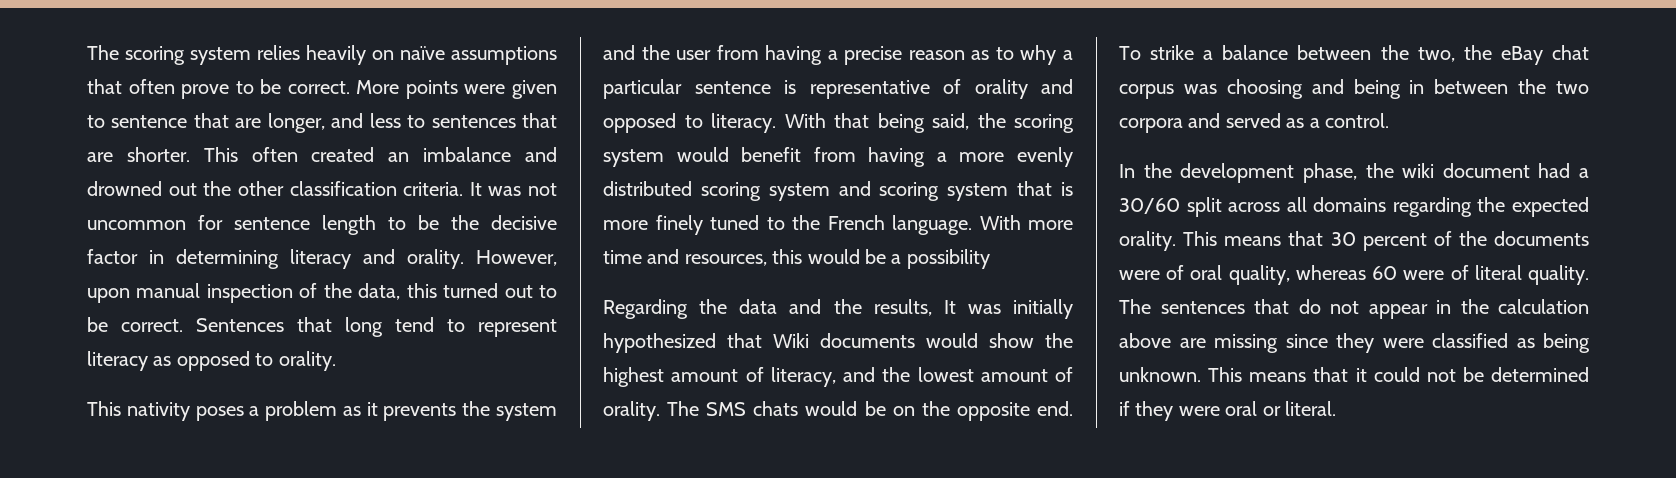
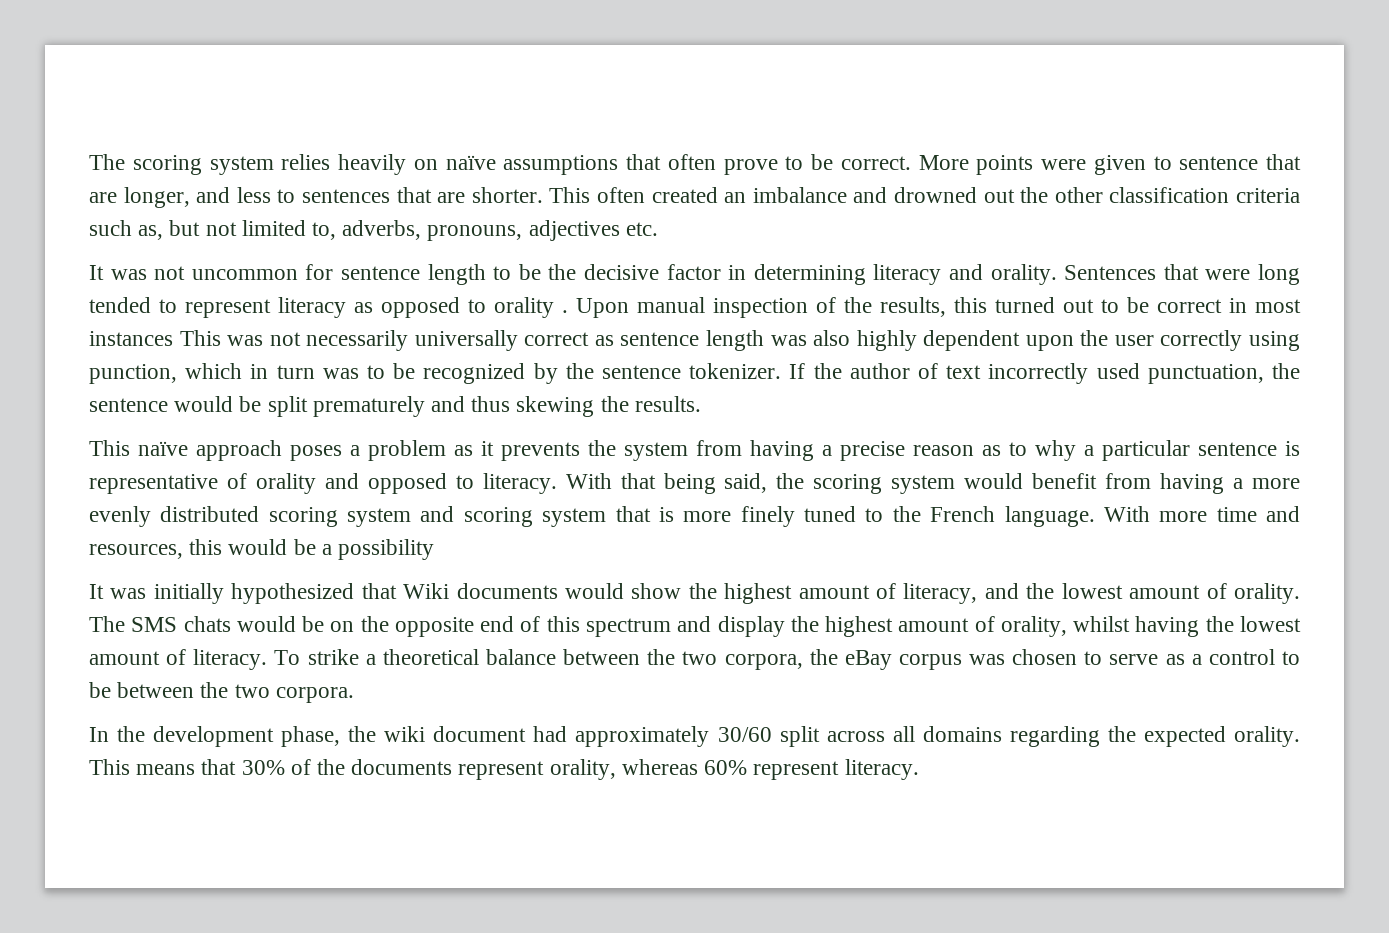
- This often created an imbalance and drowned out the other classification criteria. It was not uncommon for sentence length to be the decisive factor in determining literacy and orality.
+ This often created an imbalance and drowned out the other classification criteria such as, but not limited to, adverbs, pronouns, adjectives etc.
+ It was not uncommon for sentence length to be the decisive factor in determining literacy and orality.
- However, upon manual inspection of the data, this turned out to be correct. Sentences that long tend to represent literacy as opposed to orality.
- This nativity poses a problem as it prevents the system and the user from having a precise reason as to why a particular sentence is representative of orality and opposed to literacy.
+ Sentences that were long tended to represent literacy as opposed to orality . Upon manual inspection of the results, this turned out to be correct in most instances This was not necessarily universally correct as sentence length was also highly dependent upon the user correctly using punction, which in turn was to be recognized by the sentence tokenizer. If the author of text incorrectly used punctuation, the sentence would be split prematurely and thus skewing the results.
+ This naïve approach poses a problem as it prevents the system from having a precise reason as to why a particular sentence is representative of orality and opposed to literacy.
- Regarding the data and the results, It was initially hypothesized that Wiki documents would show the highest amount of literacy, and the lowest amount of orality.
+ It was initially hypothesized that Wiki documents would show the highest amount of literacy, and the lowest amount of orality.
- The SMS chats would be on the opposite end.
+ The SMS chats would be on the opposite end of this spectrum and display the highest amount of orality, whilst having the lowest amount of literacy.
- To strike a balance between the two, the eBay chat corpus was choosing and being in between the two corpora and served as a control.
+ To strike a theoretical balance between the two corpora, the eBay corpus was chosen to serve as a control to be between the two corpora.
- In the development phase, the wiki document had a 30/60 split across all domains regarding the expected orality.
+ In the development phase, the wiki document had approximately 30/60 split across all domains regarding the expected orality.
- This means that 30 percent of the documents were of oral quality, whereas 60 were of literal quality. The sentences that do not appear in the calculation above are missing since they were classified as being unknown. This means that it could not be determined if they were oral or literal.
+ This means that 30% of the documents represent orality, whereas 60% represent literacy.

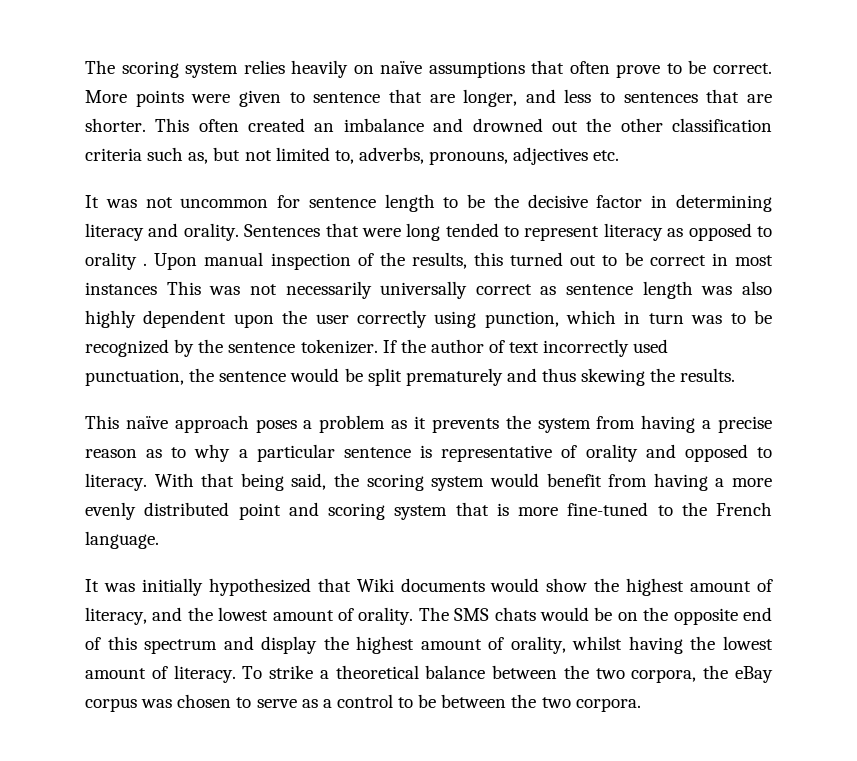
- With that being said, the scoring system would benefit from having a more evenly distributed scoring system and scoring system that is more finely tuned to the French language. With more time and resources, this would be a possibility
+ With that being said, the scoring system would benefit from having a more evenly distributed point and scoring system that is more fine-tuned to the French language.
- In the development phase, the wiki document had approximately 30/60 split across all domains regarding the expected orality. This means that 30% of the documents represent orality, whereas 60% represent literacy.

